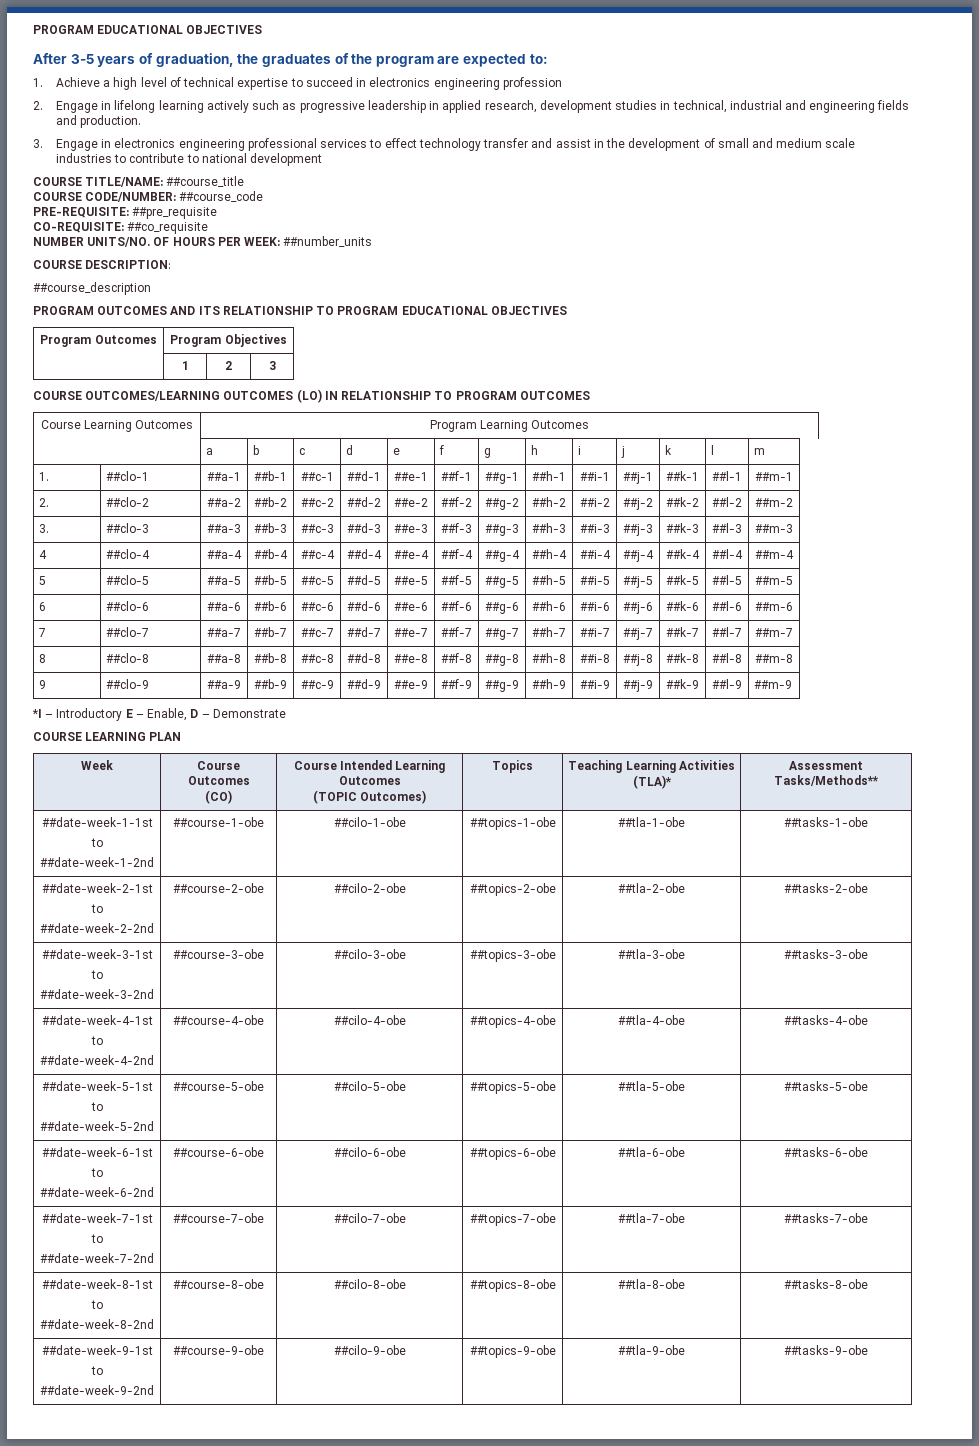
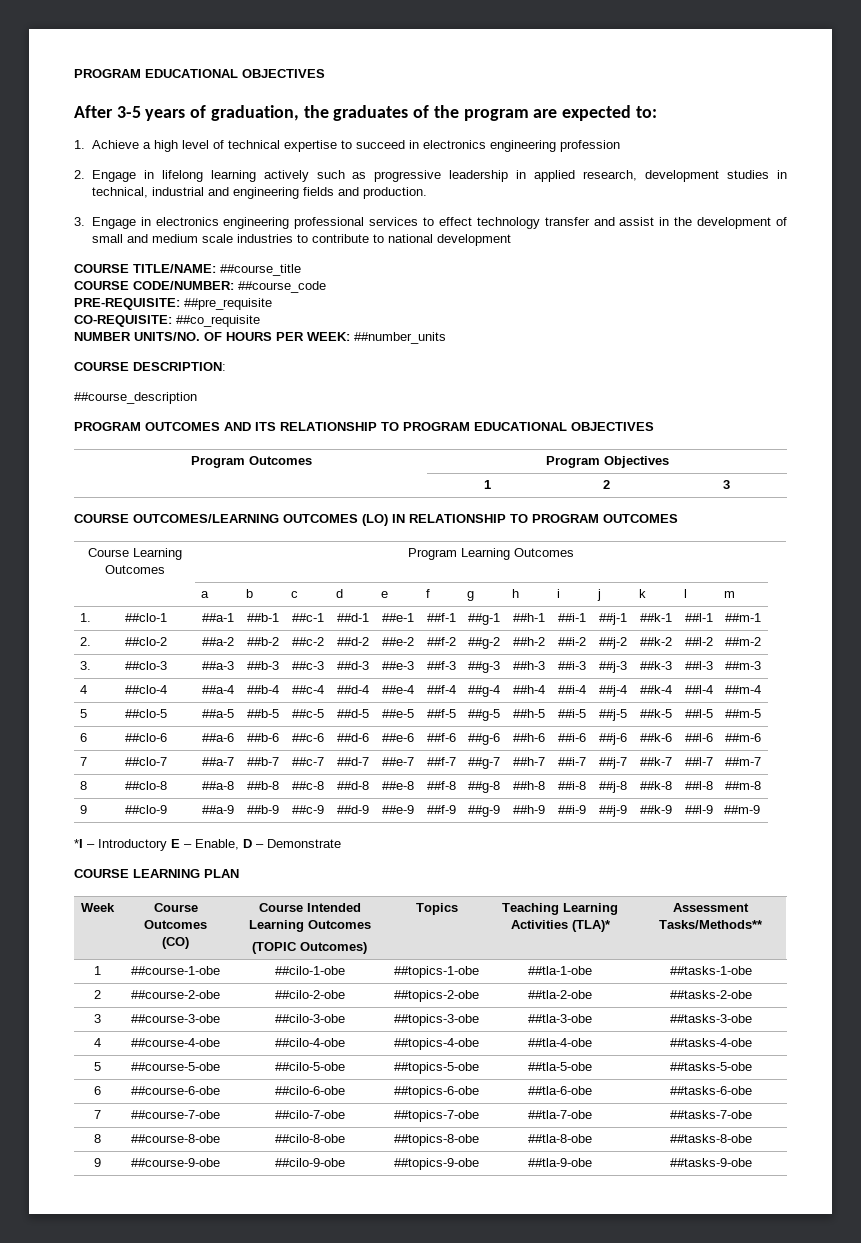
- ##date-week-1-1st
- to
- ##date-week-1-2nd | ##course-1-obe | ##cilo-1-obe | ##topics-1-obe | ##tla-1-obe | ##tasks-1-obe
+ 1 | ##course-1-obe | ##cilo-1-obe | ##topics-1-obe | ##tla-1-obe | ##tasks-1-obe
- ##date-week-2-1st
- to
- ##date-week-2-2nd | ##course-2-obe | ##cilo-2-obe | ##topics-2-obe | ##tla-2-obe | ##tasks-2-obe
+ 2 | ##course-2-obe | ##cilo-2-obe | ##topics-2-obe | ##tla-2-obe | ##tasks-2-obe
- ##date-week-3-1st
- to
- ##date-week-3-2nd | ##course-3-obe | ##cilo-3-obe | ##topics-3-obe | ##tla-3-obe | ##tasks-3-obe
+ 3 | ##course-3-obe | ##cilo-3-obe | ##topics-3-obe | ##tla-3-obe | ##tasks-3-obe
- ##date-week-4-1st
- to
- ##date-week-4-2nd | ##course-4-obe | ##cilo-4-obe | ##topics-4-obe | ##tla-4-obe | ##tasks-4-obe
+ 4 | ##course-4-obe | ##cilo-4-obe | ##topics-4-obe | ##tla-4-obe | ##tasks-4-obe
- ##date-week-5-1st
- to
- ##date-week-5-2nd | ##course-5-obe | ##cilo-5-obe | ##topics-5-obe | ##tla-5-obe | ##tasks-5-obe
+ 5 | ##course-5-obe | ##cilo-5-obe | ##topics-5-obe | ##tla-5-obe | ##tasks-5-obe
- ##date-week-6-1st
- to
- ##date-week-6-2nd | ##course-6-obe | ##cilo-6-obe | ##topics-6-obe | ##tla-6-obe | ##tasks-6-obe
+ 6 | ##course-6-obe | ##cilo-6-obe | ##topics-6-obe | ##tla-6-obe | ##tasks-6-obe
- ##date-week-7-1st
- to
- ##date-week-7-2nd | ##course-7-obe | ##cilo-7-obe | ##topics-7-obe | ##tla-7-obe | ##tasks-7-obe
+ 7 | ##course-7-obe | ##cilo-7-obe | ##topics-7-obe | ##tla-7-obe | ##tasks-7-obe
- ##date-week-8-1st
- to
- ##date-week-8-2nd | ##course-8-obe | ##cilo-8-obe | ##topics-8-obe | ##tla-8-obe | ##tasks-8-obe
+ 8 | ##course-8-obe | ##cilo-8-obe | ##topics-8-obe | ##tla-8-obe | ##tasks-8-obe
- ##date-week-9-1st
- to
- ##date-week-9-2nd | ##course-9-obe | ##cilo-9-obe | ##topics-9-obe | ##tla-9-obe | ##tasks-9-obe
+ 9 | ##course-9-obe | ##cilo-9-obe | ##topics-9-obe | ##tla-9-obe | ##tasks-9-obe

